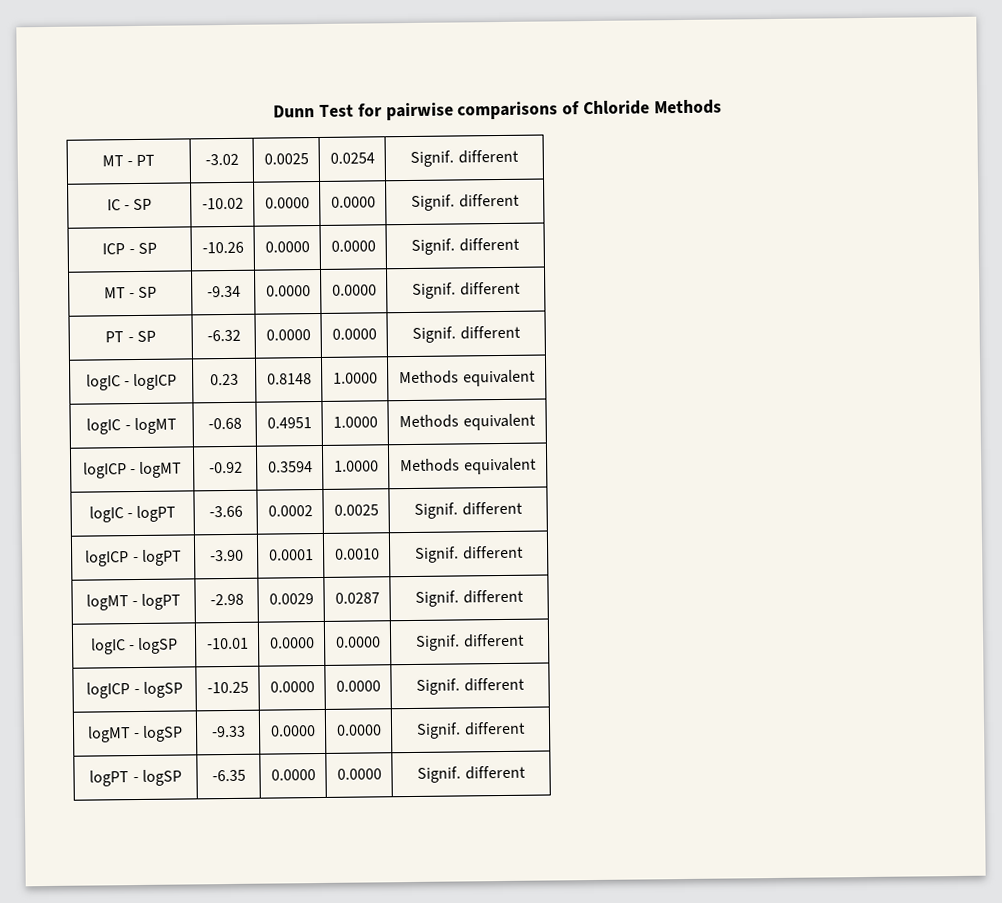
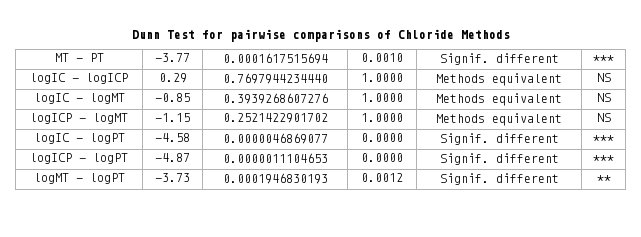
- MT - PT | -3.02 | 0.0025 | 0.0254 | Signif. different
- IC - SP | -10.02 | 0.0000 | 0.0000 | Signif. different
- ICP - SP | -10.26 | 0.0000 | 0.0000 | Signif. different
- MT - SP | -9.34 | 0.0000 | 0.0000 | Signif. different
- PT - SP | -6.32 | 0.0000 | 0.0000 | Signif. different
- logIC - logICP | 0.23 | 0.8148 | 1.0000 | Methods equivalent
- logIC - logMT | -0.68 | 0.4951 | 1.0000 | Methods equivalent
- logICP - logMT | -0.92 | 0.3594 | 1.0000 | Methods equivalent
- logIC - logPT | -3.66 | 0.0002 | 0.0025 | Signif. different
- logICP - logPT | -3.90 | 0.0001 | 0.0010 | Signif. different
+ MT - PT | -3.77 | 0.0001617515694 | 0.0010 | Signif. different | ***
+ logIC - logICP | 0.29 | 0.7697944234440 | 1.0000 | Methods equivalent | NS
+ logIC - logMT | -0.85 | 0.3939268607276 | 1.0000 | Methods equivalent | NS
+ logICP - logMT | -1.15 | 0.2521422901702 | 1.0000 | Methods equivalent | NS
+ logIC - logPT | -4.58 | 0.0000046869077 | 0.0000 | Signif. different | ***
+ logICP - logPT | -4.87 | 0.0000011104653 | 0.0000 | Signif. different | ***
- logMT - logPT | -2.98 | 0.0029 | 0.0287 | Signif. different
- logIC - logSP | -10.01 | 0.0000 | 0.0000 | Signif. different
- logICP - logSP | -10.25 | 0.0000 | 0.0000 | Signif. different
- logMT - logSP | -9.33 | 0.0000 | 0.0000 | Signif. different
- logPT - logSP | -6.35 | 0.0000 | 0.0000 | Signif. different
+ logMT - logPT | -3.73 | 0.0001946830193 | 0.0012 | Signif. different | **

